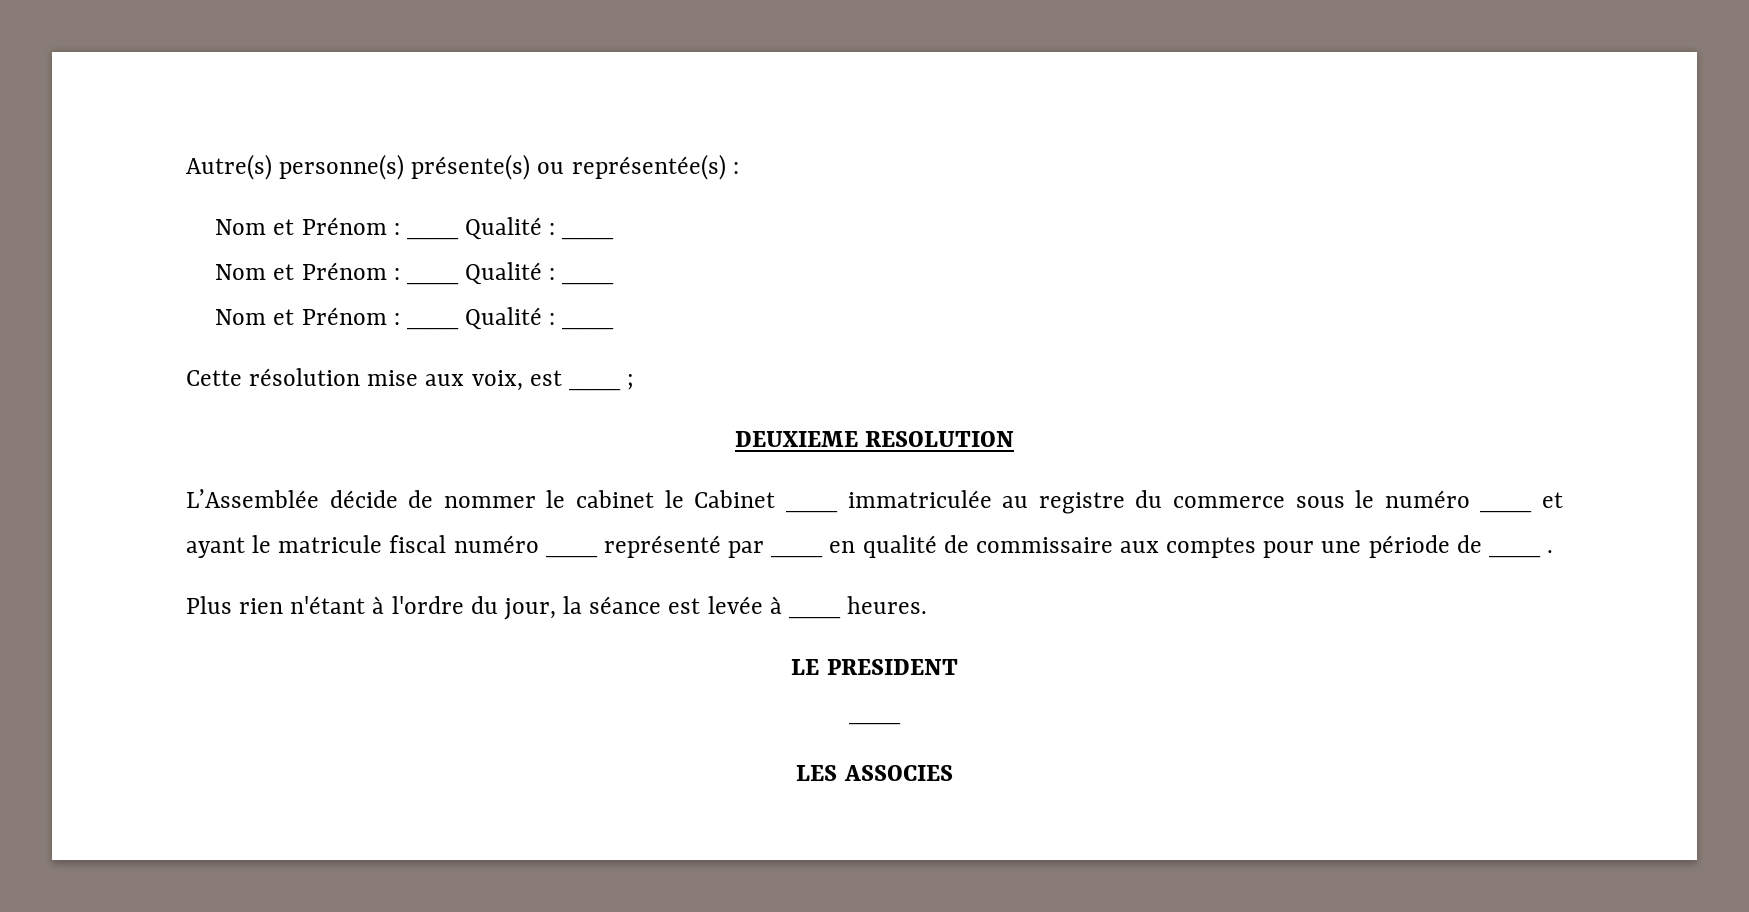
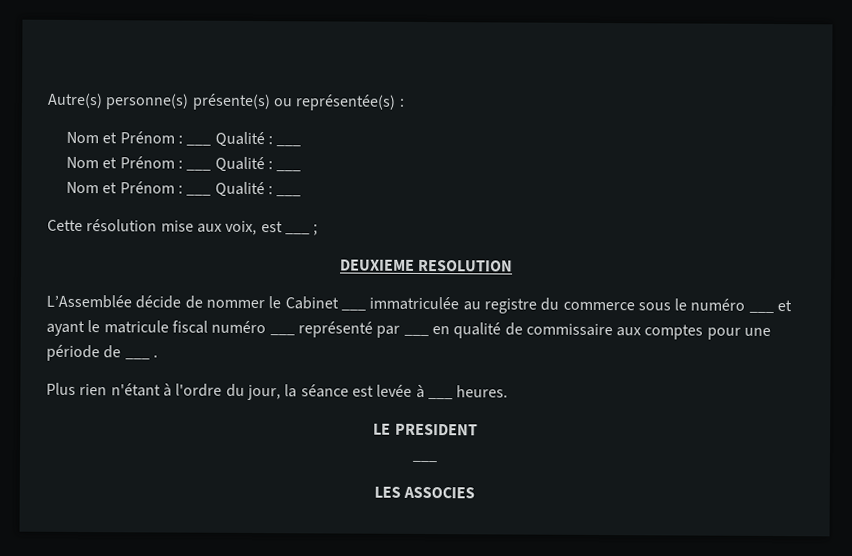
- L’Assemblée décide de nommer le cabinet le Cabinet ___ immatriculée au registre du commerce sous le numéro ___ et ayant le matricule fiscal numéro ___ représenté par ___ en qualité de commissaire aux comptes pour une période de ___ .
+ L’Assemblée décide de nommer le Cabinet ___ immatriculée au registre du commerce sous le numéro ___ et ayant le matricule fiscal numéro ___ représenté par ___ en qualité de commissaire aux comptes pour une période de ___ .

